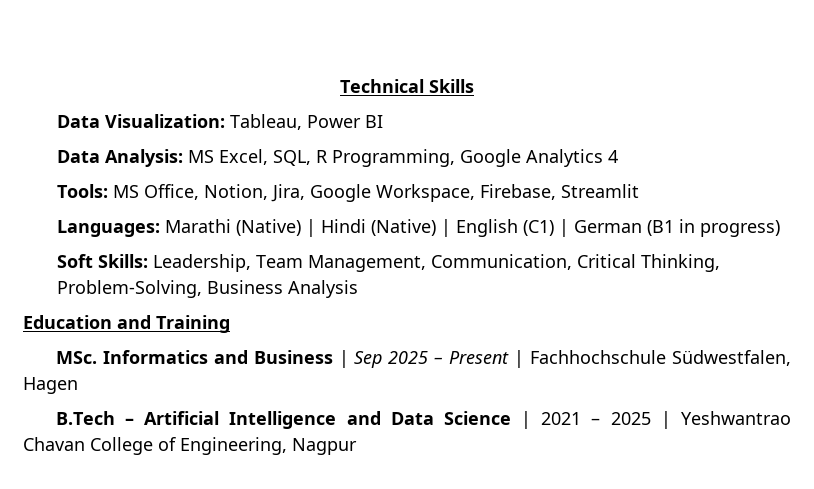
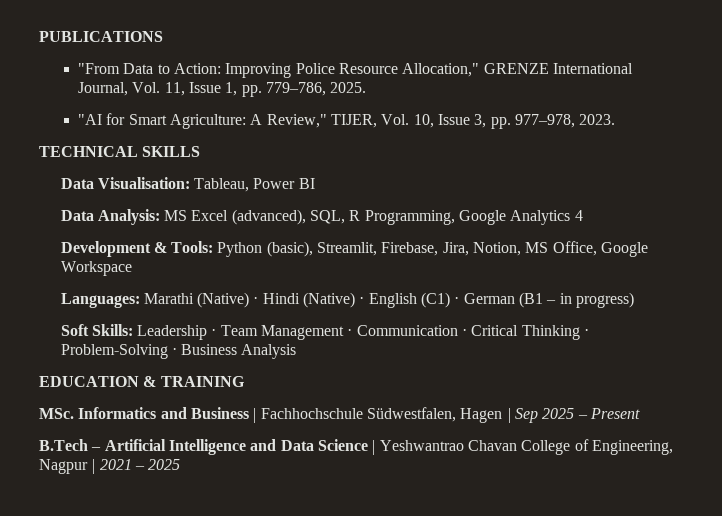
- Technical Skills
- Data Visualization: Tableau, Power BI
+ PUBLICATIONS
+ "From Data to Action: Improving Police Resource Allocation," GRENZE International Journal, Vol. 11, Issue 1, pp. 779–786, 2025.
+ "AI for Smart Agriculture: A Review," TIJER, Vol. 10, Issue 3, pp. 977–978, 2023.
+ TECHNICAL SKILLS
+ Data Visualisation: Tableau, Power BI
- Data Analysis: MS Excel, SQL, R Programming, Google Analytics 4
+ Data Analysis: MS Excel (advanced), SQL, R Programming, Google Analytics 4
- Tools: MS Office, Notion, Jira, Google Workspace, Firebase, Streamlit
+ Development & Tools: Python (basic), Streamlit, Firebase, Jira, Notion, MS Office, Google Workspace
- Languages: Marathi (Native) | Hindi (Native) | English (C1) | German (B1 in progress)
+ Languages: Marathi (Native) · Hindi (Native) · English (C1) · German (B1 – in progress)
- Soft Skills: Leadership, Team Management, Communication, Critical Thinking, Problem-Solving, Business Analysis
+ Soft Skills: Leadership · Team Management · Communication · Critical Thinking · Problem-Solving · Business Analysis
- Education and Training
+ EDUCATION & TRAINING
- MSc. Informatics and Business | Sep 2025 – Present | Fachhochschule Südwestfalen, Hagen
+ MSc. Informatics and Business | Fachhochschule Südwestfalen, Hagen | Sep 2025 – Present
- B.Tech – Artificial Intelligence and Data Science | 2021 – 2025 | Yeshwantrao Chavan College of Engineering, Nagpur
+ B.Tech – Artificial Intelligence and Data Science | Yeshwantrao Chavan College of Engineering, Nagpur | 2021 – 2025

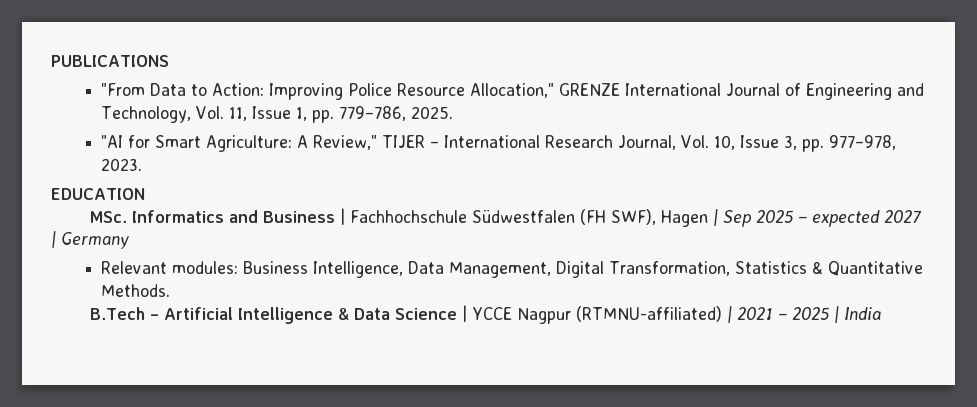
- "From Data to Action: Improving Police Resource Allocation," GRENZE International Journal, Vol. 11, Issue 1, pp. 779–786, 2025.
+ "From Data to Action: Improving Police Resource Allocation," GRENZE International Journal of Engineering and Technology, Vol. 11, Issue 1, pp. 779–786, 2025.
- "AI for Smart Agriculture: A Review," TIJER, Vol. 10, Issue 3, pp. 977–978, 2023.
+ "AI for Smart Agriculture: A Review," TIJER – International Research Journal, Vol. 10, Issue 3, pp. 977–978, 2023.
- TECHNICAL SKILLS
- Data Visualisation: Tableau, Power BI
- Data Analysis: MS Excel (advanced), SQL, R Programming, Google Analytics 4
- Development & Tools: Python (basic), Streamlit, Firebase, Jira, Notion, MS Office, Google Workspace
- Languages: Marathi (Native) · Hindi (Native) · English (C1) · German (B1 – in progress)
- Soft Skills: Leadership · Team Management · Communication · Critical Thinking · Problem-Solving · Business Analysis
- EDUCATION & TRAINING
+ EDUCATION
- MSc. Informatics and Business | Fachhochschule Südwestfalen, Hagen | Sep 2025 – Present
+ MSc. Informatics and Business | Fachhochschule Südwestfalen (FH SWF), Hagen | Sep 2025 – expected 2027 | Germany
+ Relevant modules: Business Intelligence, Data Management, Digital Transformation, Statistics & Quantitative Methods.
- B.Tech – Artificial Intelligence and Data Science | Yeshwantrao Chavan College of Engineering, Nagpur | 2021 – 2025
+ B.Tech – Artificial Intelligence & Data Science | YCCE Nagpur (RTMNU-affiliated) | 2021 – 2025 | India

